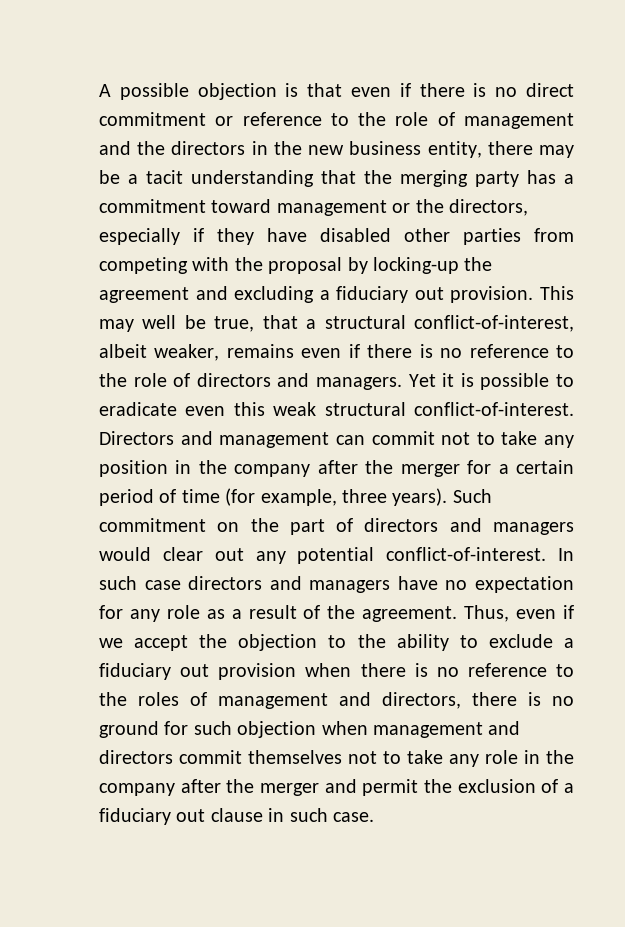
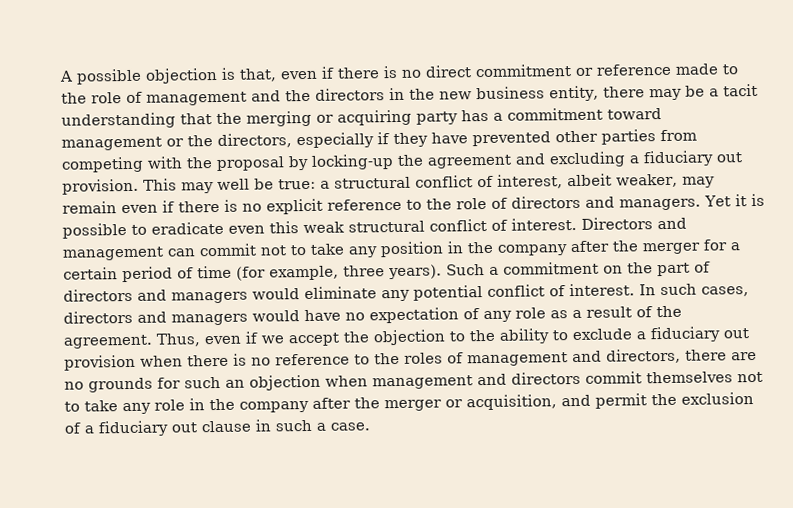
- A possible objection is that even if there is no direct commitment or reference to the role of management and the directors in the new business entity, there may be a tacit understanding that the merging party has a commitment toward management or the directors, especially if they have disabled other parties from competing with the proposal by locking-up the agreement and excluding a fiduciary out provision.
+ A possible objection is that, even if there is no direct commitment or reference made to the role of management and the directors in the new business entity, there may be a tacit understanding that the merging or acquiring party has a commitment toward management or the directors, especially if they have prevented other parties from competing with the proposal by locking-up the agreement and excluding a fiduciary out provision.
- This may well be true, that a structural conflict-of-interest, albeit weaker, remains even if there is no reference to the role of directors and managers.
+ This may well be true: a structural conflict of interest, albeit weaker, may remain even if there is no explicit reference to the role of directors and managers.
- Yet it is possible to eradicate even this weak structural conflict-of-interest.
+ Yet it is possible to eradicate even this weak structural conflict of interest.
- Such commitment on the part of directors and managers would clear out any potential conflict-of-interest.
+ Such a commitment on the part of directors and managers would eliminate any potential conflict of interest.
- In such case directors and managers have no expectation for any role as a result of the agreement.
+ In such cases, directors and managers would have no expectation of any role as a result of the agreement.
- Thus, even if we accept the objection to the ability to exclude a fiduciary out provision when there is no reference to the roles of management and directors, there is no ground for such objection when management and directors commit themselves not to take any role in the company after the merger and permit the exclusion of a fiduciary out clause in such case.
+ Thus, even if we accept the objection to the ability to exclude a fiduciary out provision when there is no reference to the roles of management and directors, there are no grounds for such an objection when management and directors commit themselves not to take any role in the company after the merger or acquisition, and permit the exclusion of a fiduciary out clause in such a case.

